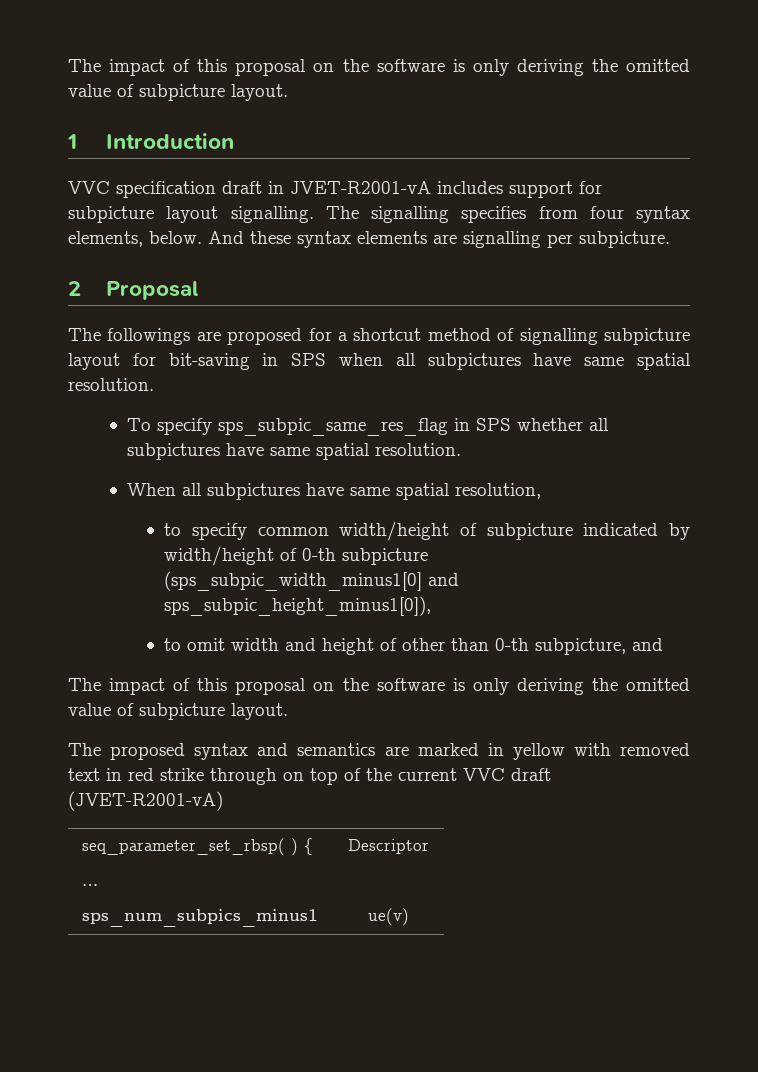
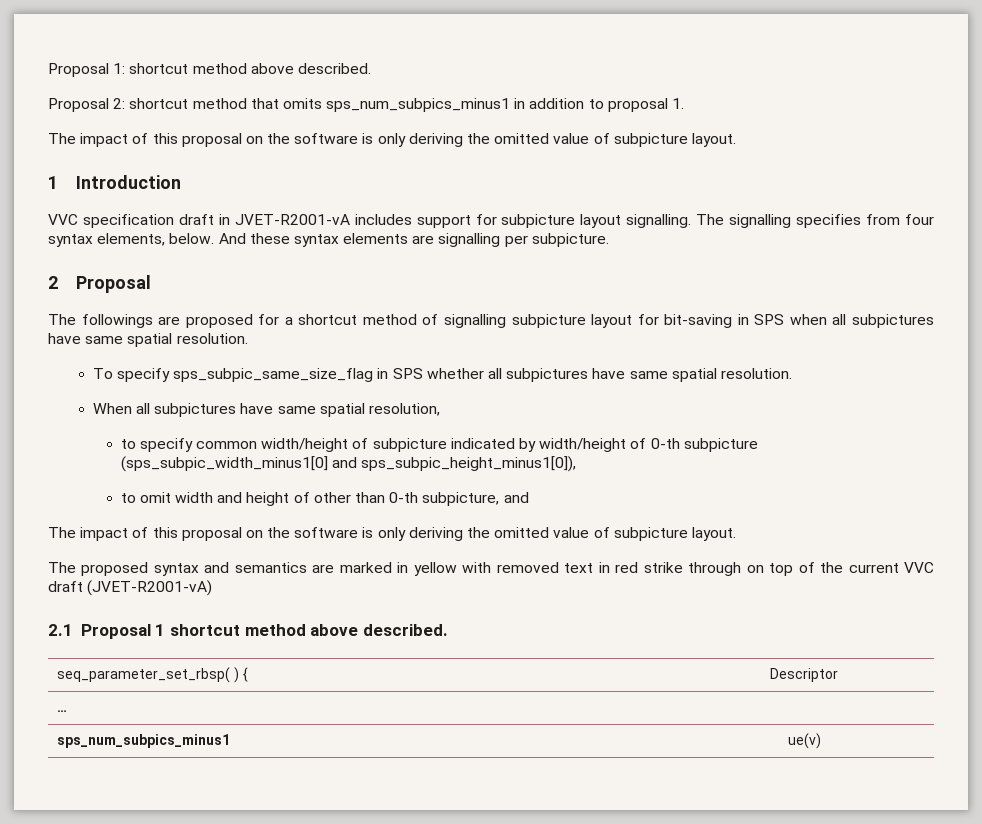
+ Proposal 1: shortcut method above described.
+ Proposal 2: shortcut method that omits sps_num_subpics_minus1 in addition to proposal 1.
- To specify sps_subpic_same_res_flag in SPS whether all subpictures have same spatial resolution.
+ To specify sps_subpic_same_size_flag in SPS whether all subpictures have same spatial resolution.
+ 2.1 Proposal 1 shortcut method above described.

